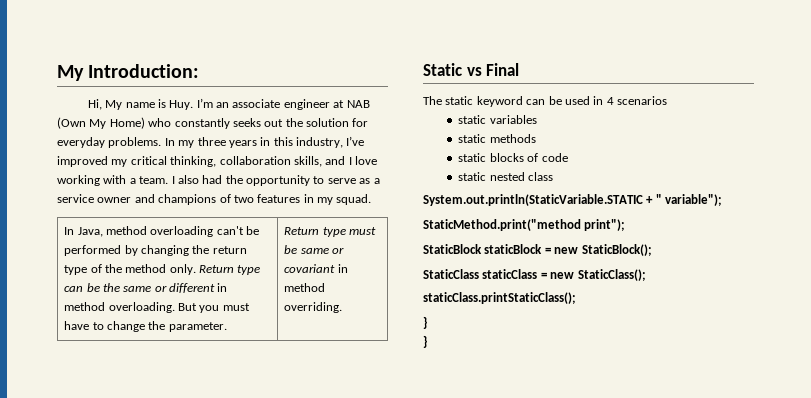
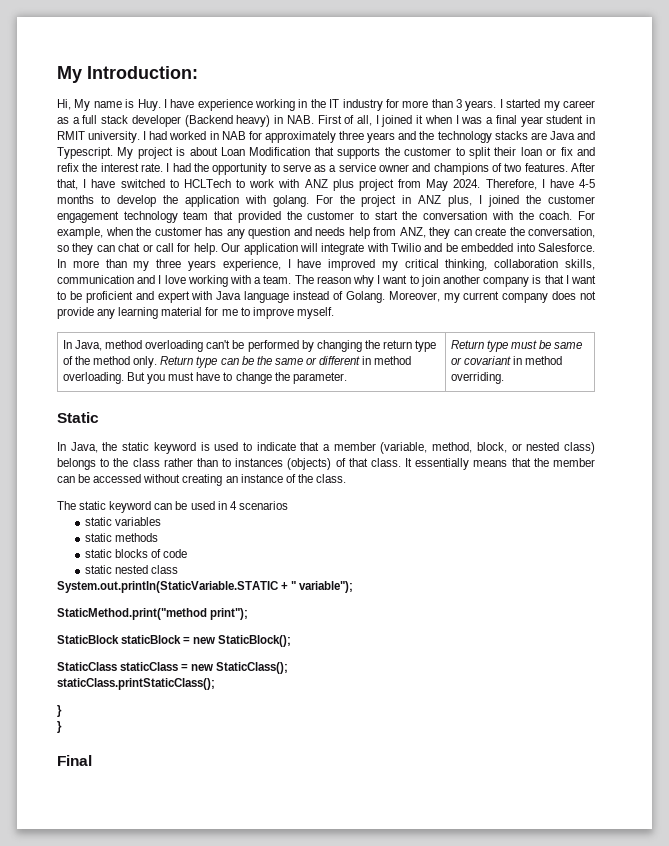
- Hi, My name is Huy. I’m an associate engineer at NAB (Own My Home) who constantly seeks out the solution for everyday problems. In my three years in this industry, I’ve improved my critical thinking, collaboration skills, and I love working with a team. I also had the opportunity to serve as a service owner and champions of two features in my squad.
+ Hi, My name is Huy. I have experience working in the IT industry for more than 3 years. I started my career as a full stack developer (Backend heavy) in NAB. First of all, I joined it when I was a final year student in RMIT university. I had worked in NAB for approximately three years and the technology stacks are Java and Typescript. My project is about Loan Modification that supports the customer to split their loan or fix and refix the interest rate. I had the opportunity to serve as a service owner and champions of two features. After that, I have switched to HCLTech to work with ANZ plus project from May 2024. Therefore, I have 4-5 months to develop the application with golang. For the project in ANZ plus, I joined the customer engagement technology team that provided the customer to start the conversation with the coach. For example, when the customer has any question and needs help from ANZ, they can create the conversation, so they can chat or call for help. Our application will integrate with Twilio and be embedded into Salesforce. In more than my three years experience, I have improved my critical thinking, collaboration skills, communication and I love working with a team. The reason why I want to join another company is that I want to be proficient and expert with Java language instead of Golang. Moreover, my current company does not provide any learning material for me to improve myself.
- Static vs Final
+ Static
+ In Java, the static keyword is used to indicate that a member (variable, method, block, or nested class) belongs to the class rather than to instances (objects) of that class. It essentially means that the member can be accessed without creating an instance of the class.
+ Final

